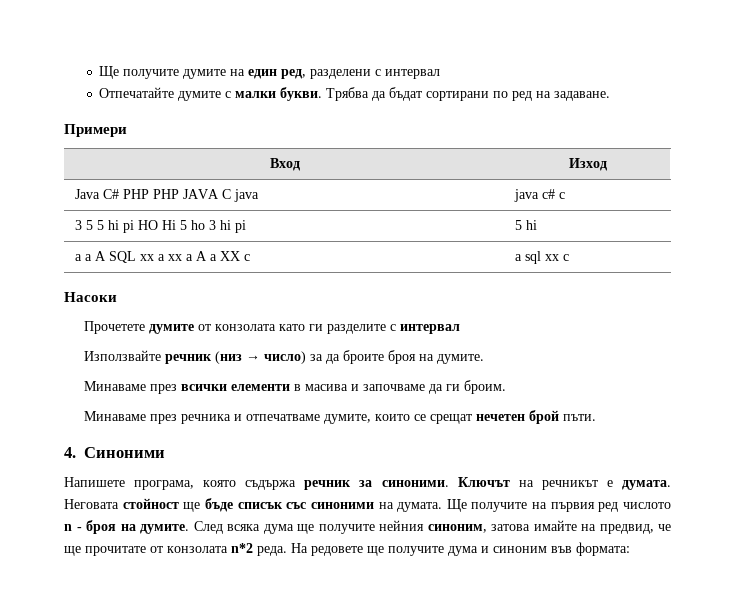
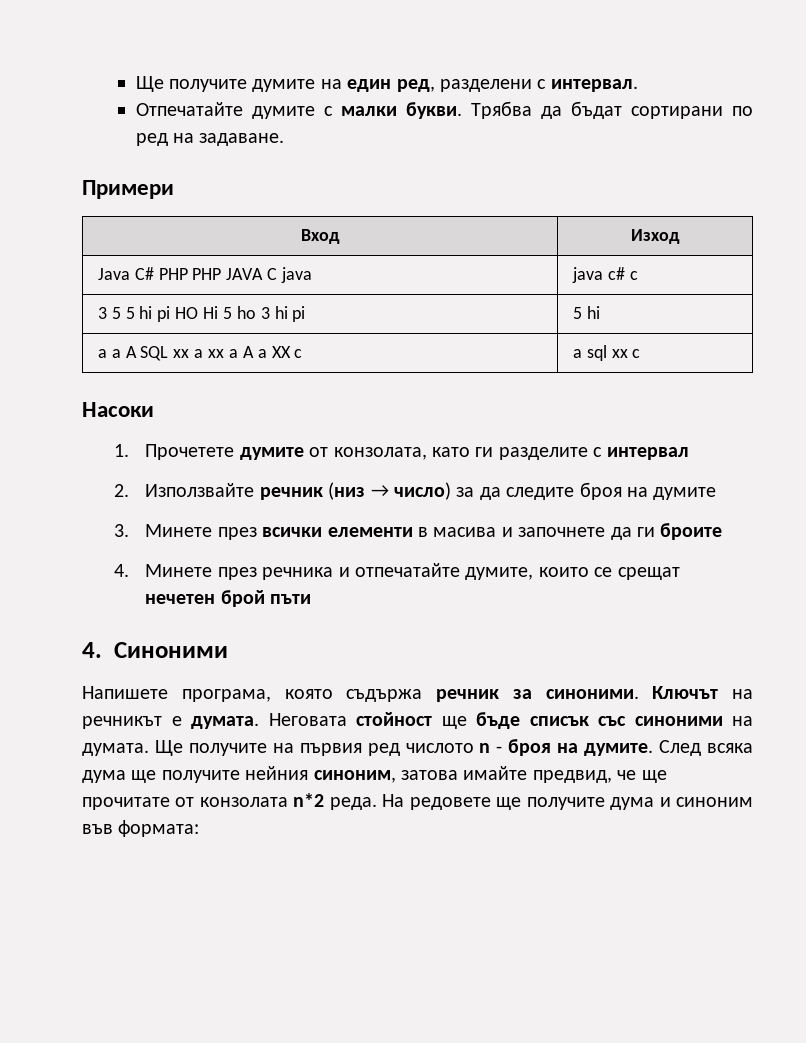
- Ще получите думите на един ред, разделени с интервал
+ Ще получите думите на един ред, разделени с интервал.
- Прочетете думите от конзолата като ги разделите с интервал
+ 1. Прочетете думите от конзолата, като ги разделите с интервал
- Използвайте речник (низ → число) за да броите броя на думите.
- Минаваме през всички елементи в масива и започваме да ги броим.
- Минаваме през речника и отпечатваме думите, които се срещат нечетен брой пъти.
+ 2. Използвайте речник (низ → число) за да следите броя на думите
+ 3. Минете през всички елементи в масива и започнете да ги броите
+ 4. Минете през речника и отпечатайте думите, които се срещат нечетен брой пъти
- След всяка дума ще получите нейния синоним, затова имайте на предвид, че ще прочитате от конзолата n*2 реда.
+ След всяка дума ще получите нейния синоним, затова имайте предвид, че ще прочитате от конзолата n*2 реда.

